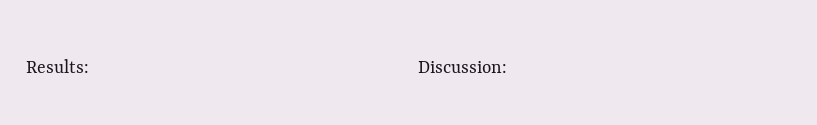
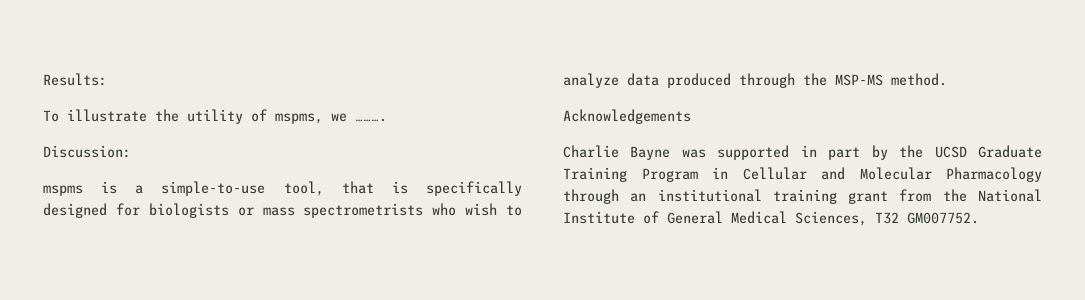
+ To illustrate the utility of mspms, we ……….
  Discussion:
+ mspms is a simple-to-use tool, that is specifically designed for biologists or mass spectrometrists who wish to analyze data produced through the MSP-MS method.
+ Acknowledgements
+ Charlie Bayne was supported in part by the UCSD Graduate Training Program in Cellular and Molecular Pharmacology through an institutional training grant from the National Institute of General Medical Sciences, T32 GM007752.

